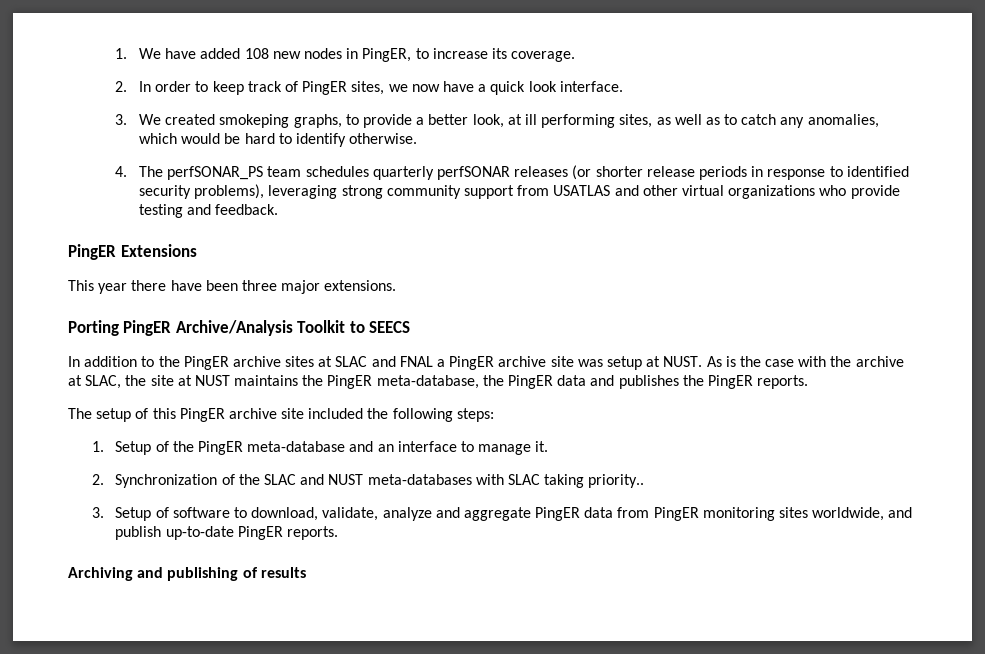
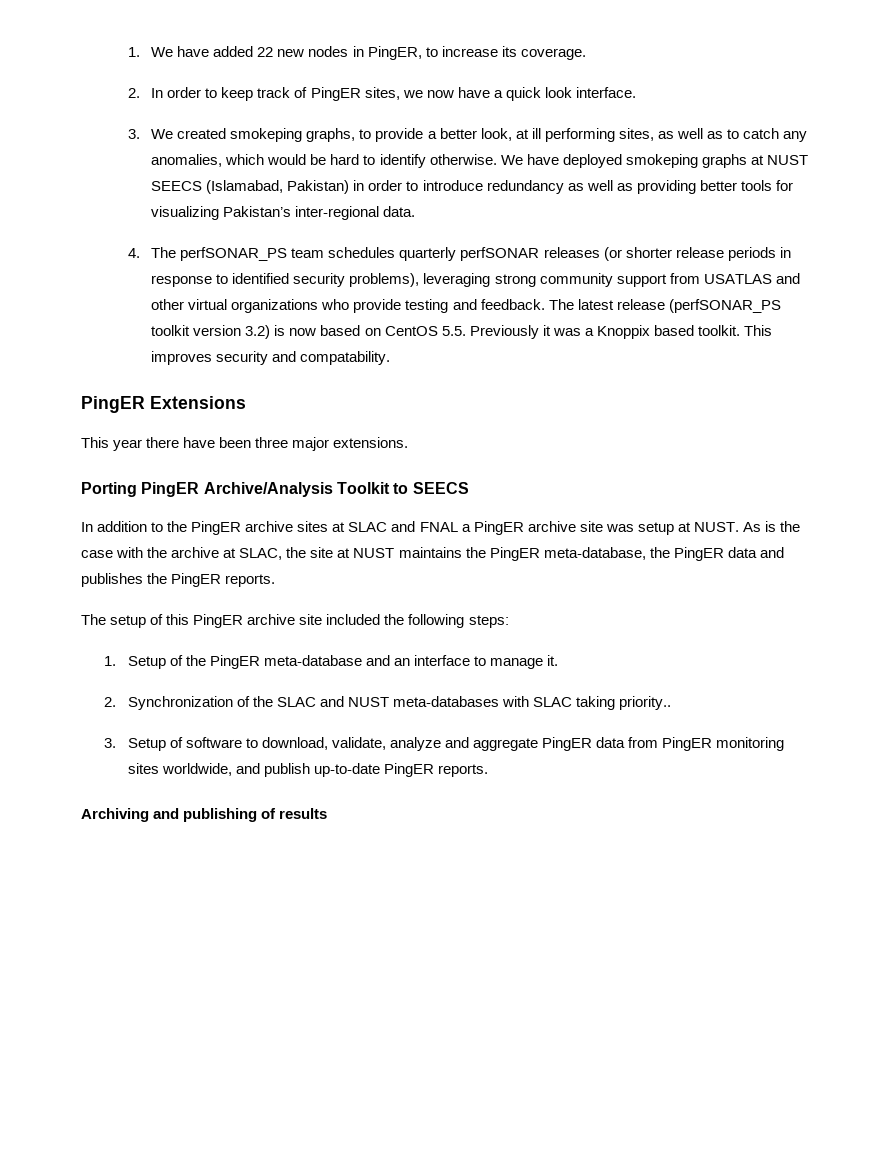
- 1. We have added 108 new nodes in PingER, to increase its coverage.
+ 1. We have added 22 new nodes in PingER, to increase its coverage.
+ We have deployed smokeping graphs at NUST SEECS (Islamabad, Pakistan) in order to introduce redundancy as well as providing better tools for visualizing Pakistan’s inter-regional data.
+ The latest release (perfSONAR_PS toolkit version 3.2) is now based on CentOS 5.5. Previously it was a Knoppix based toolkit. This improves security and compatability.

